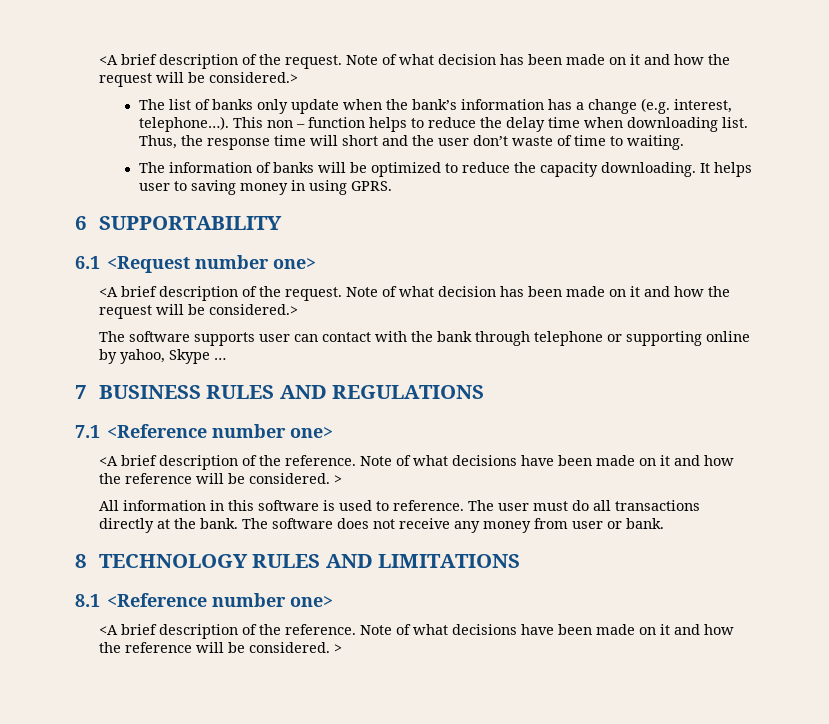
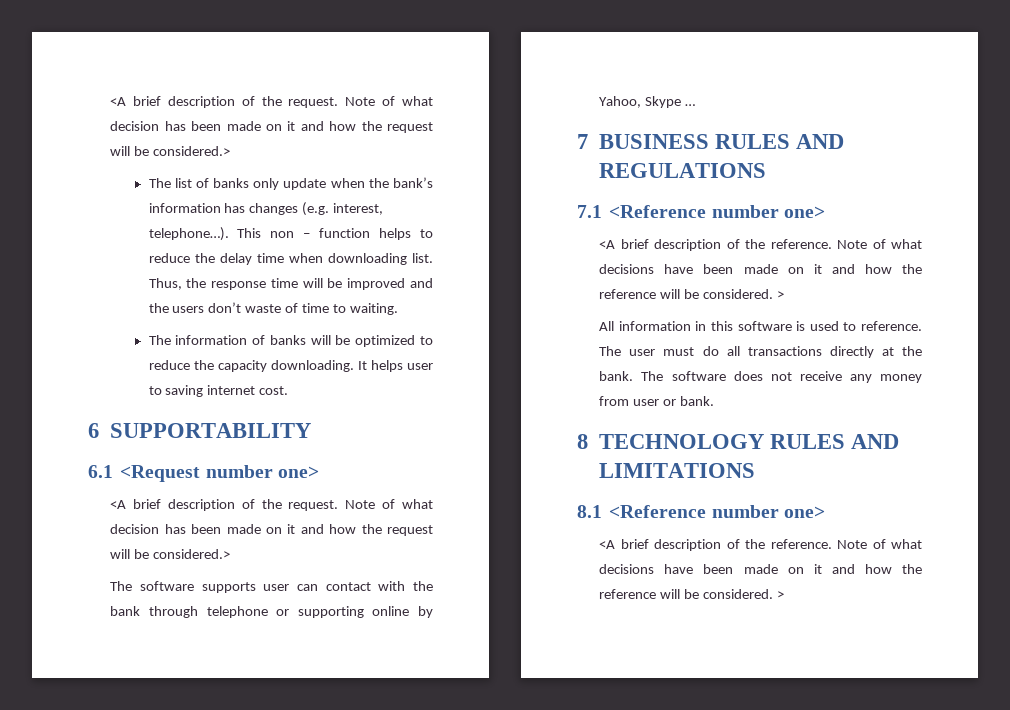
- The list of banks only update when the bank’s information has a change (e.g. interest, telephone…).
+ The list of banks only update when the bank’s information has changes (e.g. interest, telephone…).
- Thus, the response time will short and the user don’t waste of time to waiting.
+ Thus, the response time will be improved and the users don’t waste of time to waiting.
- It helps user to saving money in using GPRS.
+ It helps user to saving internet cost.
- The software supports user can contact with the bank through telephone or supporting online by yahoo, Skype …
+ The software supports user can contact with the bank through telephone or supporting online by Yahoo, Skype …

